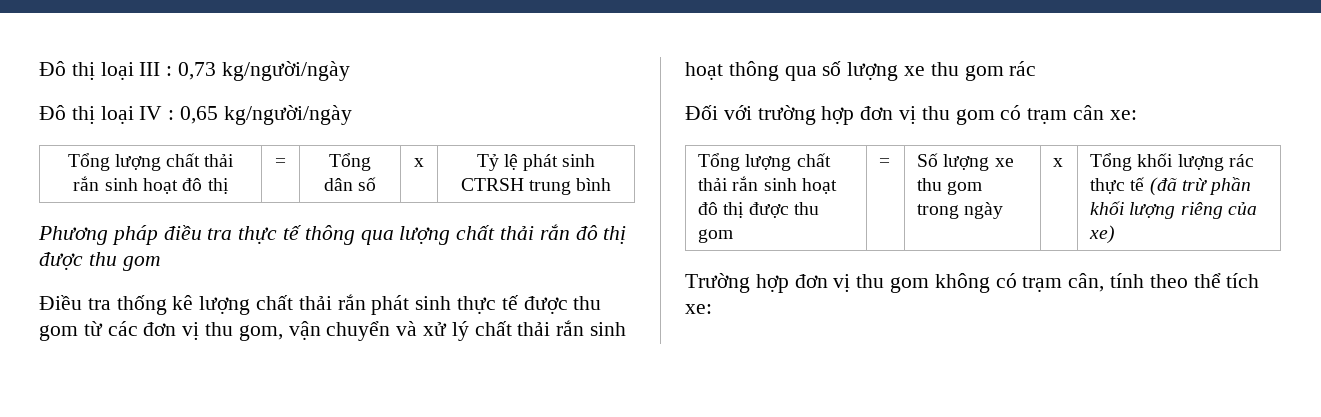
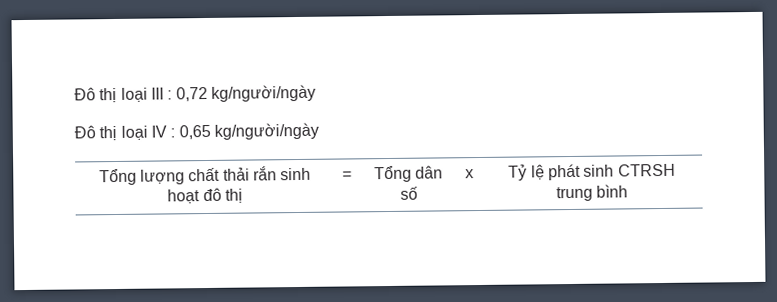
- Đô thị loại III : 0,73 kg/người/ngày
+ Đô thị loại III : 0,72 kg/người/ngày
- Phương pháp điều tra thực tế thông qua lượng chất thải rắn đô thị được thu gom
- Điều tra thống kê lượng chất thải rắn phát sinh thực tế được thu gom từ các đơn vị thu gom, vận chuyển và xử lý chất thải rắn sinh hoạt thông qua số lượng xe thu gom rác
- Đối với trường hợp đơn vị thu gom có trạm cân xe:
- Tổng lượng chất thải rắn sinh hoạt đô thị được thu gom | = | Số lượng xe thu gom trong ngày | x | Tổng khối lượng rác thực tế (đã trừ phần khối lượng riêng của xe)
- Trường hợp đơn vị thu gom không có trạm cân, tính theo thể tích xe:

